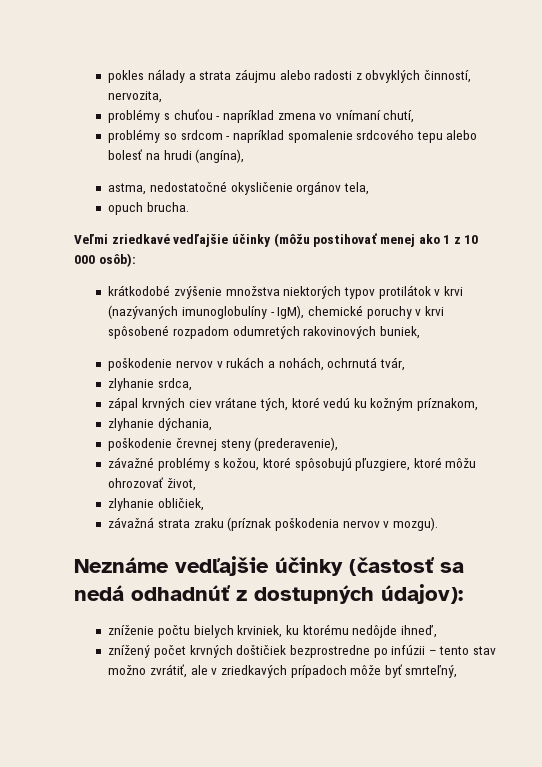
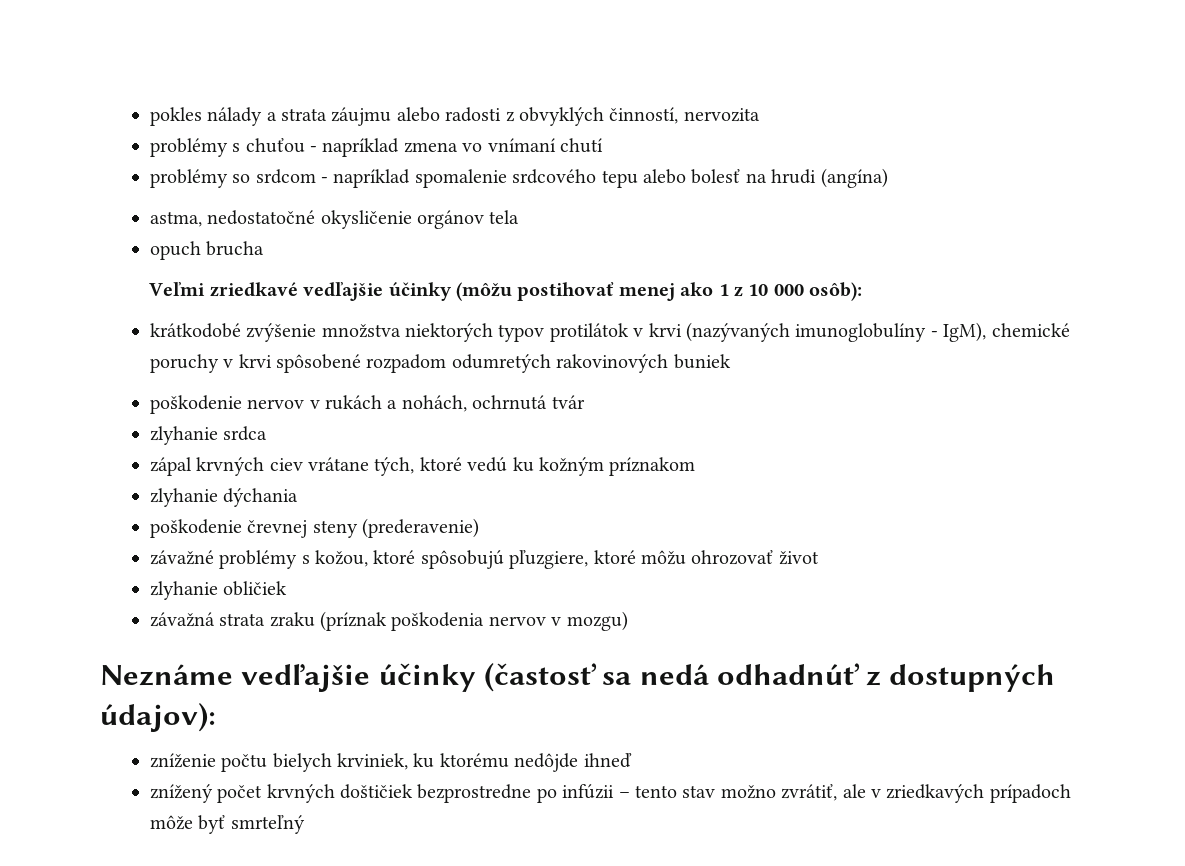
- pokles nálady a strata záujmu alebo radosti z obvyklých činností, nervozita,
+ pokles nálady a strata záujmu alebo radosti z obvyklých činností, nervozita
- problémy s chuťou - napríklad zmena vo vnímaní chutí,
+ problémy s chuťou - napríklad zmena vo vnímaní chutí
- problémy so srdcom - napríklad spomalenie srdcového tepu alebo bolesť na hrudi (angína),
+ problémy so srdcom - napríklad spomalenie srdcového tepu alebo bolesť na hrudi (angína)
- astma, nedostatočné okysličenie orgánov tela,
+ astma, nedostatočné okysličenie orgánov tela
- opuch brucha.
+ opuch brucha
- krátkodobé zvýšenie množstva niektorých typov protilátok v krvi (nazývaných imunoglobulíny - IgM), chemické poruchy v krvi spôsobené rozpadom odumretých rakovinových buniek,
+ krátkodobé zvýšenie množstva niektorých typov protilátok v krvi (nazývaných imunoglobulíny - IgM), chemické poruchy v krvi spôsobené rozpadom odumretých rakovinových buniek
- poškodenie nervov v rukách a nohách, ochrnutá tvár,
- zlyhanie srdca,
+ poškodenie nervov v rukách a nohách, ochrnutá tvár
+ zlyhanie srdca
- zápal krvných ciev vrátane tých, ktoré vedú ku kožným príznakom,
- zlyhanie dýchania,
+ zápal krvných ciev vrátane tých, ktoré vedú ku kožným príznakom
+ zlyhanie dýchania
- poškodenie črevnej steny (prederavenie),
+ poškodenie črevnej steny (prederavenie)
- závažné problémy s kožou, ktoré spôsobujú pľuzgiere, ktoré môžu ohrozovať život,
- zlyhanie obličiek,
+ závažné problémy s kožou, ktoré spôsobujú pľuzgiere, ktoré môžu ohrozovať život
+ zlyhanie obličiek
- závažná strata zraku (príznak poškodenia nervov v mozgu).
+ závažná strata zraku (príznak poškodenia nervov v mozgu)
- zníženie počtu bielych krviniek, ku ktorému nedôjde ihneď,
+ zníženie počtu bielych krviniek, ku ktorému nedôjde ihneď
- znížený počet krvných doštičiek bezprostredne po infúzii – tento stav možno zvrátiť, ale v zriedkavých prípadoch môže byť smrteľný,
+ znížený počet krvných doštičiek bezprostredne po infúzii – tento stav možno zvrátiť, ale v zriedkavých prípadoch môže byť smrteľný

